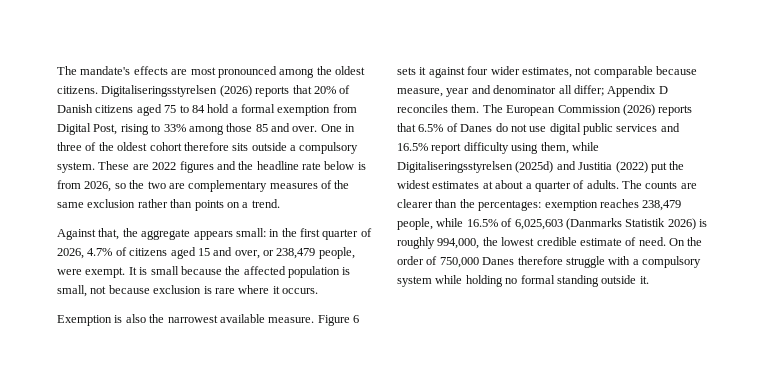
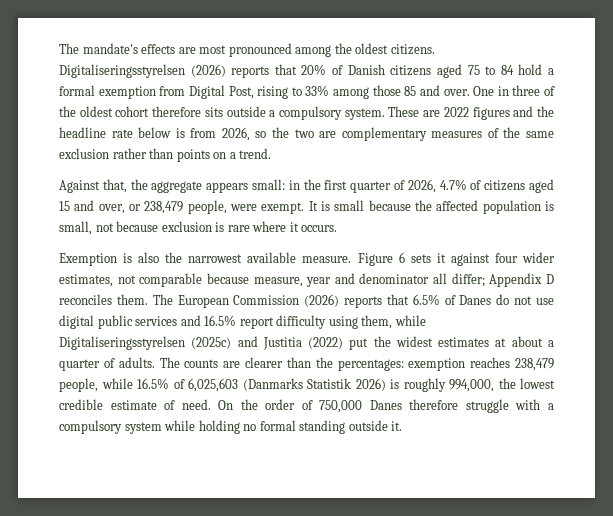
- The European Commission (2026) reports that 6.5% of Danes do not use digital public services and 16.5% report difficulty using them, while Digitaliseringsstyrelsen (2025d) and Justitia (2022) put the widest estimates at about a quarter of adults.
+ The European Commission (2026) reports that 6.5% of Danes do not use digital public services and 16.5% report difficulty using them, while Digitaliseringsstyrelsen (2025c) and Justitia (2022) put the widest estimates at about a quarter of adults.

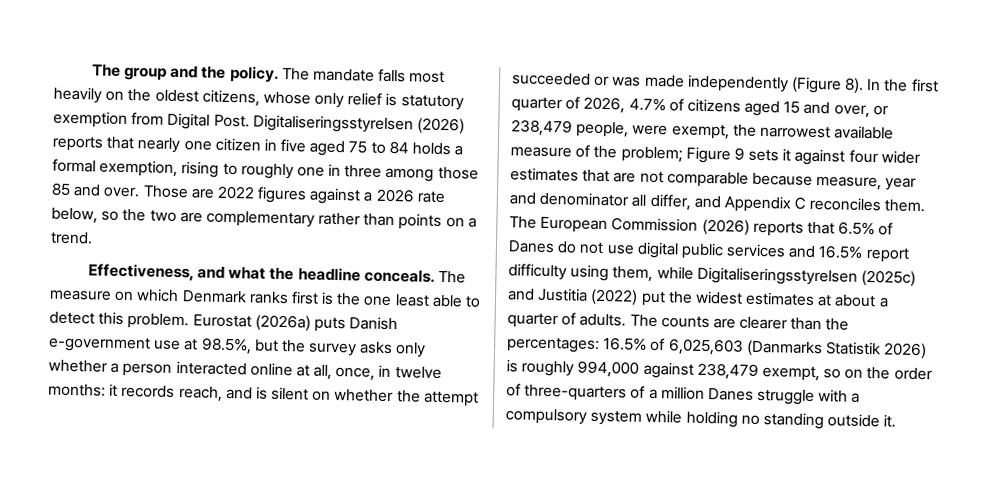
- The mandate's effects are most pronounced among the oldest citizens. Digitaliseringsstyrelsen (2026) reports that 20% of Danish citizens aged 75 to 84 hold a formal exemption from Digital Post, rising to 33% among those 85 and over.
+ The group and the policy. The mandate falls most heavily on the oldest citizens, whose only relief is statutory exemption from Digital Post. Digitaliseringsstyrelsen (2026) reports that nearly one citizen in five aged 75 to 84 holds a formal exemption, rising to roughly one in three among those 85 and over.
- One in three of the oldest cohort therefore sits outside a compulsory system. These are 2022 figures and the headline rate below is from 2026, so the two are complementary measures of the same exclusion rather than points on a trend.
+ Those are 2022 figures against a 2026 rate below, so the two are complementary rather than points on a trend.
- Against that, the aggregate appears small: in the first quarter of 2026, 4.7% of citizens aged 15 and over, or 238,479 people, were exempt. It is small because the affected population is small, not because exclusion is rare where it occurs.
- Exemption is also the narrowest available measure. Figure 6 sets it against four wider estimates, not comparable because measure, year and denominator all differ; Appendix D reconciles them.
+ Effectiveness, and what the headline conceals. The measure on which Denmark ranks first is the one least able to detect this problem. Eurostat (2026a) puts Danish e-government use at 98.5%, but the survey asks only whether a person interacted online at all, once, in twelve months: it records reach, and is silent on whether the attempt succeeded or was made independently (Figure 8). In the first quarter of 2026, 4.7% of citizens aged 15 and over, or 238,479 people, were exempt, the narrowest available measure of the problem; Figure 9 sets it against four wider estimates that are not comparable because measure, year and denominator all differ, and Appendix C reconciles them.
- The counts are clearer than the percentages: exemption reaches 238,479 people, while 16.5% of 6,025,603 (Danmarks Statistik 2026) is roughly 994,000, the lowest credible estimate of need. On the order of 750,000 Danes therefore struggle with a compulsory system while holding no formal standing outside it.
+ The counts are clearer than the percentages: 16.5% of 6,025,603 (Danmarks Statistik 2026) is roughly 994,000 against 238,479 exempt, so on the order of three-quarters of a million Danes struggle with a compulsory system while holding no standing outside it.

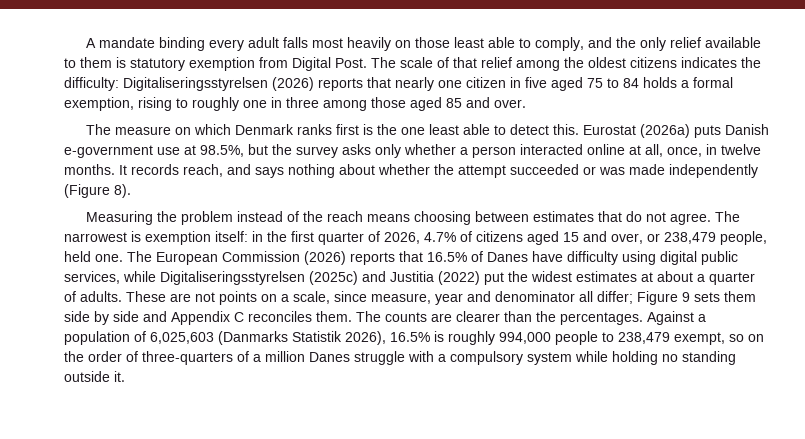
- The group and the policy. The mandate falls most heavily on the oldest citizens, whose only relief is statutory exemption from Digital Post.
+ A mandate binding every adult falls most heavily on those least able to comply, and the only relief available to them is statutory exemption from Digital Post.
- Digitaliseringsstyrelsen (2026) reports that nearly one citizen in five aged 75 to 84 holds a formal exemption, rising to roughly one in three among those 85 and over. Those are 2022 figures against a 2026 rate below, so the two are complementary rather than points on a trend.
- Effectiveness, and what the headline conceals. The measure on which Denmark ranks first is the one least able to detect this problem.
+ The scale of that relief among the oldest citizens indicates the difficulty: Digitaliseringsstyrelsen (2026) reports that nearly one citizen in five aged 75 to 84 holds a formal exemption, rising to roughly one in three among those aged 85 and over.
+ The measure on which Denmark ranks first is the one least able to detect this.
- Eurostat (2026a) puts Danish e-government use at 98.5%, but the survey asks only whether a person interacted online at all, once, in twelve months: it records reach, and is silent on whether the attempt succeeded or was made independently (Figure 8). In the first quarter of 2026, 4.7% of citizens aged 15 and over, or 238,479 people, were exempt, the narrowest available measure of the problem; Figure 9 sets it against four wider estimates that are not comparable because measure, year and denominator all differ, and Appendix C reconciles them.
+ Eurostat (2026a) puts Danish e-government use at 98.5%, but the survey asks only whether a person interacted online at all, once, in twelve months. It records reach, and says nothing about whether the attempt succeeded or was made independently (Figure 8).
+ Measuring the problem instead of the reach means choosing between estimates that do not agree. The narrowest is exemption itself: in the first quarter of 2026, 4.7% of citizens aged 15 and over, or 238,479 people, held one.
- The European Commission (2026) reports that 6.5% of Danes do not use digital public services and 16.5% report difficulty using them, while Digitaliseringsstyrelsen (2025c) and Justitia (2022) put the widest estimates at about a quarter of adults.
+ The European Commission (2026) reports that 16.5% of Danes have difficulty using digital public services, while Digitaliseringsstyrelsen (2025c) and Justitia (2022) put the widest estimates at about a quarter of adults.
+ These are not points on a scale, since measure, year and denominator all differ; Figure 9 sets them side by side and Appendix C reconciles them.
- The counts are clearer than the percentages: 16.5% of 6,025,603 (Danmarks Statistik 2026) is roughly 994,000 against 238,479 exempt, so on the order of three-quarters of a million Danes struggle with a compulsory system while holding no standing outside it.
+ The counts are clearer than the percentages. Against a population of 6,025,603 (Danmarks Statistik 2026), 16.5% is roughly 994,000 people to 238,479 exempt, so on the order of three-quarters of a million Danes struggle with a compulsory system while holding no standing outside it.

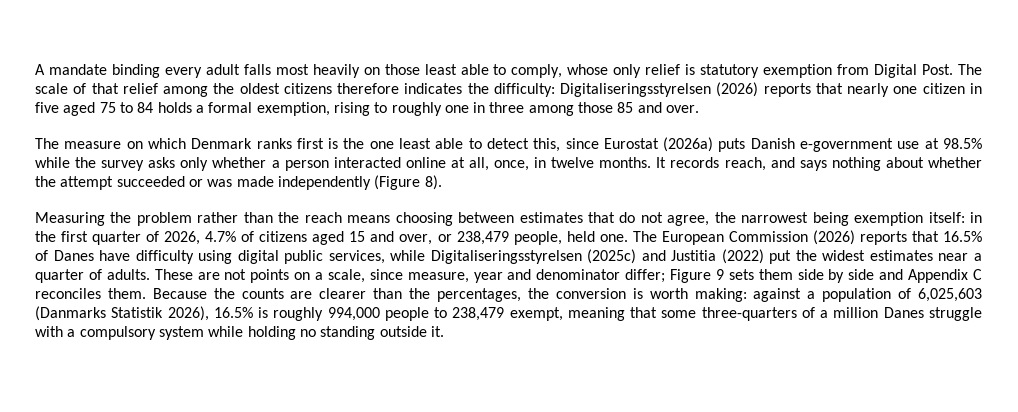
- A mandate binding every adult falls most heavily on those least able to comply, and the only relief available to them is statutory exemption from Digital Post.
+ A mandate binding every adult falls most heavily on those least able to comply, whose only relief is statutory exemption from Digital Post.
- The scale of that relief among the oldest citizens indicates the difficulty: Digitaliseringsstyrelsen (2026) reports that nearly one citizen in five aged 75 to 84 holds a formal exemption, rising to roughly one in three among those aged 85 and over.
+ The scale of that relief among the oldest citizens therefore indicates the difficulty: Digitaliseringsstyrelsen (2026) reports that nearly one citizen in five aged 75 to 84 holds a formal exemption, rising to roughly one in three among those 85 and over.
- The measure on which Denmark ranks first is the one least able to detect this. Eurostat (2026a) puts Danish e-government use at 98.5%, but the survey asks only whether a person interacted online at all, once, in twelve months.
+ The measure on which Denmark ranks first is the one least able to detect this, since Eurostat (2026a) puts Danish e-government use at 98.5% while the survey asks only whether a person interacted online at all, once, in twelve months.
- Measuring the problem instead of the reach means choosing between estimates that do not agree. The narrowest is exemption itself: in the first quarter of 2026, 4.7% of citizens aged 15 and over, or 238,479 people, held one.
+ Measuring the problem rather than the reach means choosing between estimates that do not agree, the narrowest being exemption itself: in the first quarter of 2026, 4.7% of citizens aged 15 and over, or 238,479 people, held one.
- The European Commission (2026) reports that 16.5% of Danes have difficulty using digital public services, while Digitaliseringsstyrelsen (2025c) and Justitia (2022) put the widest estimates at about a quarter of adults.
+ The European Commission (2026) reports that 16.5% of Danes have difficulty using digital public services, while Digitaliseringsstyrelsen (2025c) and Justitia (2022) put the widest estimates near a quarter of adults.
- These are not points on a scale, since measure, year and denominator all differ; Figure 9 sets them side by side and Appendix C reconciles them.
+ These are not points on a scale, since measure, year and denominator differ; Figure 9 sets them side by side and Appendix C reconciles them.
- The counts are clearer than the percentages. Against a population of 6,025,603 (Danmarks Statistik 2026), 16.5% is roughly 994,000 people to 238,479 exempt, so on the order of three-quarters of a million Danes struggle with a compulsory system while holding no standing outside it.
+ Because the counts are clearer than the percentages, the conversion is worth making: against a population of 6,025,603 (Danmarks Statistik 2026), 16.5% is roughly 994,000 people to 238,479 exempt, meaning that some three-quarters of a million Danes struggle with a compulsory system while holding no standing outside it.

